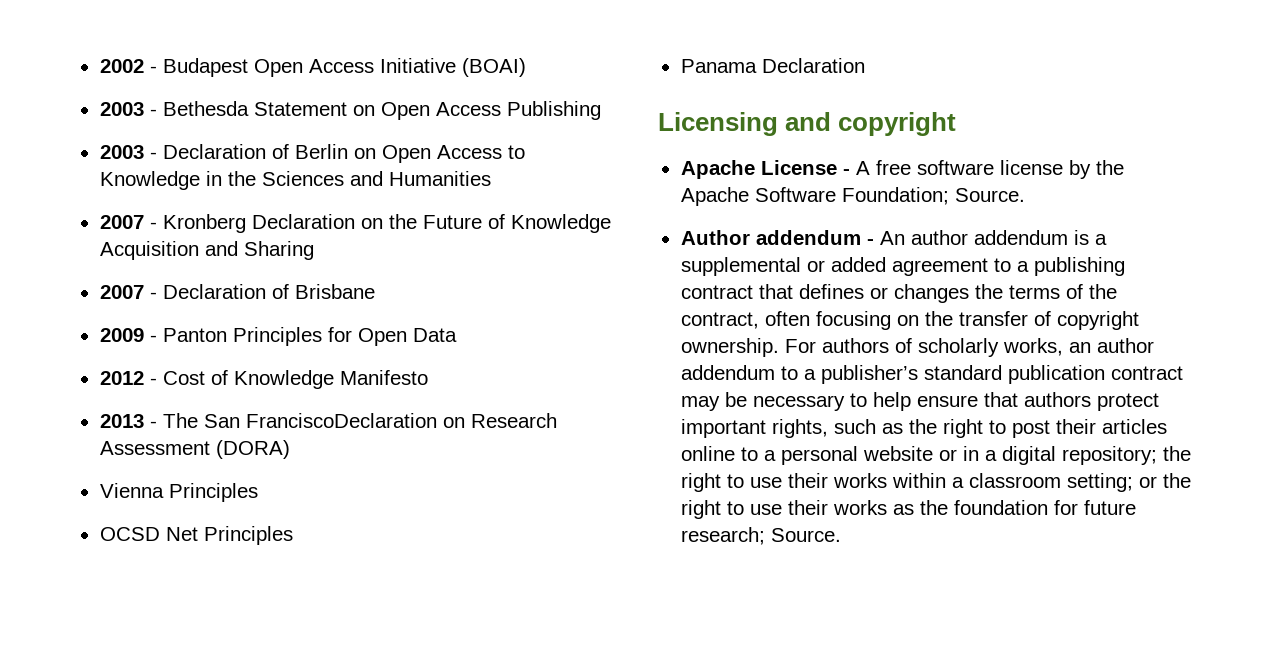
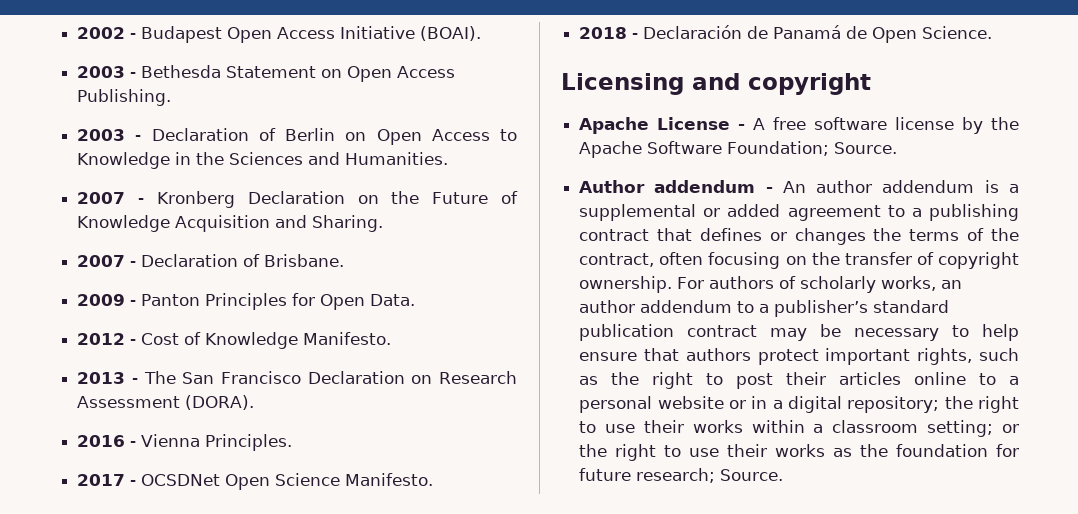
- 2002 - Budapest Open Access Initiative (BOAI)
+ 2002 - Budapest Open Access Initiative (BOAI).
- 2003 - Bethesda Statement on Open Access Publishing
+ 2003 - Bethesda Statement on Open Access Publishing.
- 2003 - Declaration of Berlin on Open Access to Knowledge in the Sciences and Humanities
+ 2003 - Declaration of Berlin on Open Access to Knowledge in the Sciences and Humanities.
- 2007 - Kronberg Declaration on the Future of Knowledge Acquisition and Sharing
+ 2007 - Kronberg Declaration on the Future of Knowledge Acquisition and Sharing.
- 2007 - Declaration of Brisbane
+ 2007 - Declaration of Brisbane.
- 2009 - Panton Principles for Open Data
+ 2009 - Panton Principles for Open Data.
- 2012 - Cost of Knowledge Manifesto
+ 2012 - Cost of Knowledge Manifesto.
- 2013 - The San FranciscoDeclaration on Research Assessment (DORA)
- Vienna Principles
- OCSD Net Principles
- Panama Declaration
+ 2013 - The San Francisco Declaration on Research Assessment (DORA).
+ 2016 - Vienna Principles.
+ 2017 - OCSDNet Open Science Manifesto.
+ 2018 - Declaración de Panamá de Open Science.

